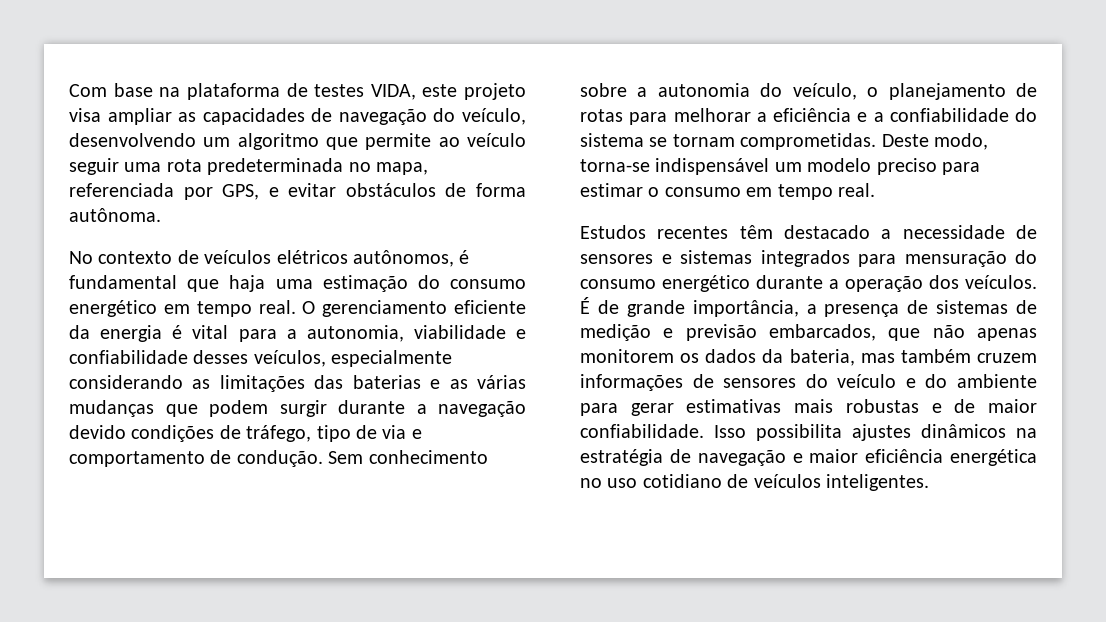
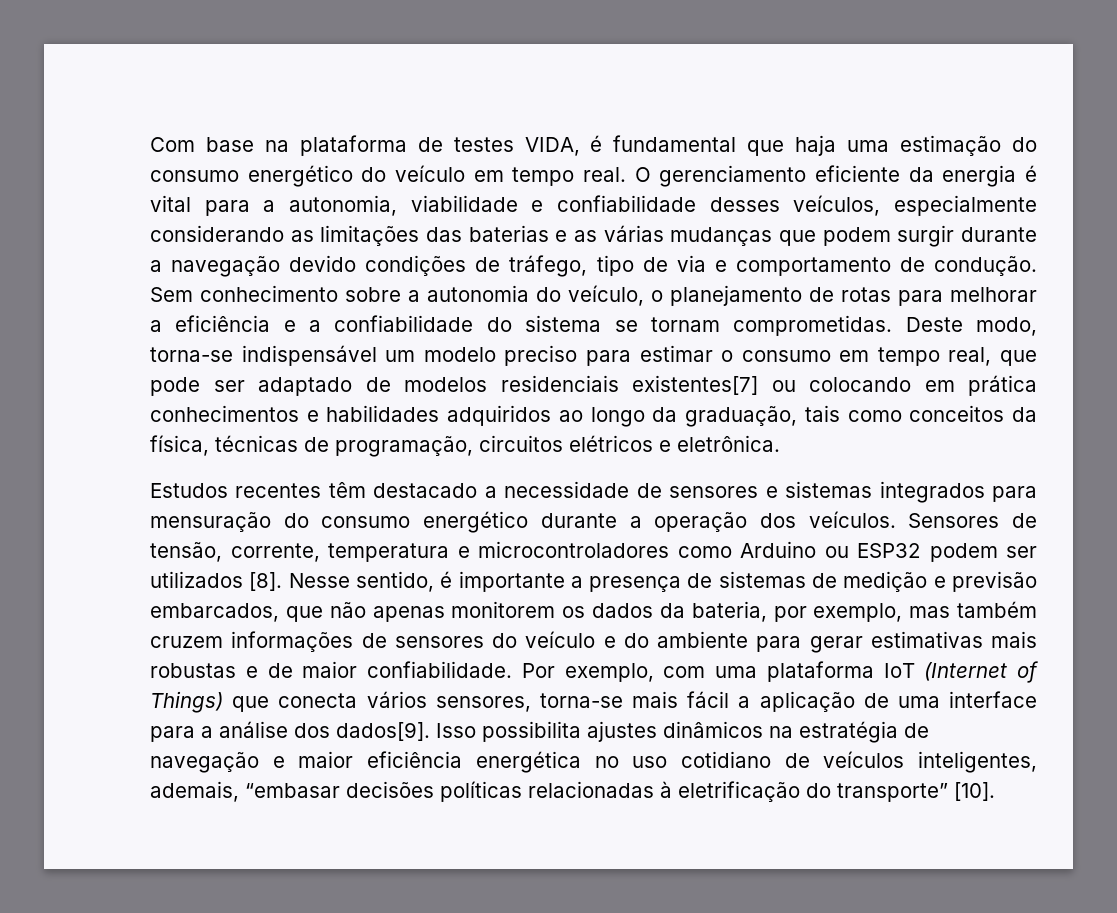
- Com base na plataforma de testes VIDA, este projeto visa ampliar as capacidades de navegação do veículo, desenvolvendo um algoritmo que permite ao veículo seguir uma rota predeterminada no mapa, referenciada por GPS, e evitar obstáculos de forma autônoma.
- No contexto de veículos elétricos autônomos, é fundamental que haja uma estimação do consumo energético em tempo real.
+ Com base na plataforma de testes VIDA, é fundamental que haja uma estimação do consumo energético do veículo em tempo real.
- Deste modo, torna-se indispensável um modelo preciso para estimar o consumo em tempo real.
+ Deste modo, torna-se indispensável um modelo preciso para estimar o consumo em tempo real, que pode ser adaptado de modelos residenciais existentes[7] ou colocando em prática conhecimentos e habilidades adquiridos ao longo da graduação, tais como conceitos da física, técnicas de programação, circuitos elétricos e eletrônica.
- É de grande importância, a presença de sistemas de medição e previsão embarcados, que não apenas monitorem os dados da bateria, mas também cruzem informações de sensores do veículo e do ambiente para gerar estimativas mais robustas e de maior confiabilidade.
+ Sensores de tensão, corrente, temperatura e microcontroladores como Arduino ou ESP32 podem ser utilizados [8]. Nesse sentido, é importante a presença de sistemas de medição e previsão embarcados, que não apenas monitorem os dados da bateria, por exemplo, mas também cruzem informações de sensores do veículo e do ambiente para gerar estimativas mais robustas e de maior confiabilidade.
+ Por exemplo, com uma plataforma IoT (Internet of Things) que conecta vários sensores, torna-se mais fácil a aplicação de uma interface para a análise dos dados[9].
- Isso possibilita ajustes dinâmicos na estratégia de navegação e maior eficiência energética no uso cotidiano de veículos inteligentes.
+ Isso possibilita ajustes dinâmicos na estratégia de navegação e maior eficiência energética no uso cotidiano de veículos inteligentes, ademais, “embasar decisões políticas relacionadas à eletrificação do transporte” [10].

